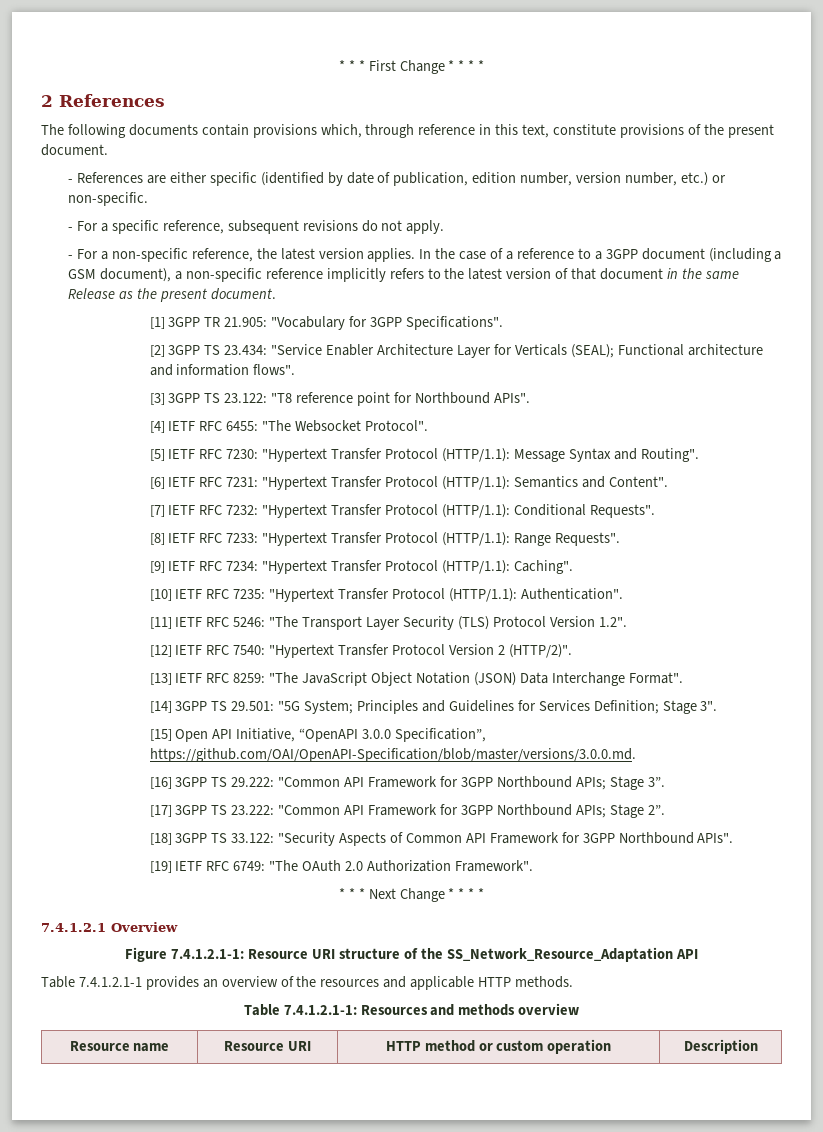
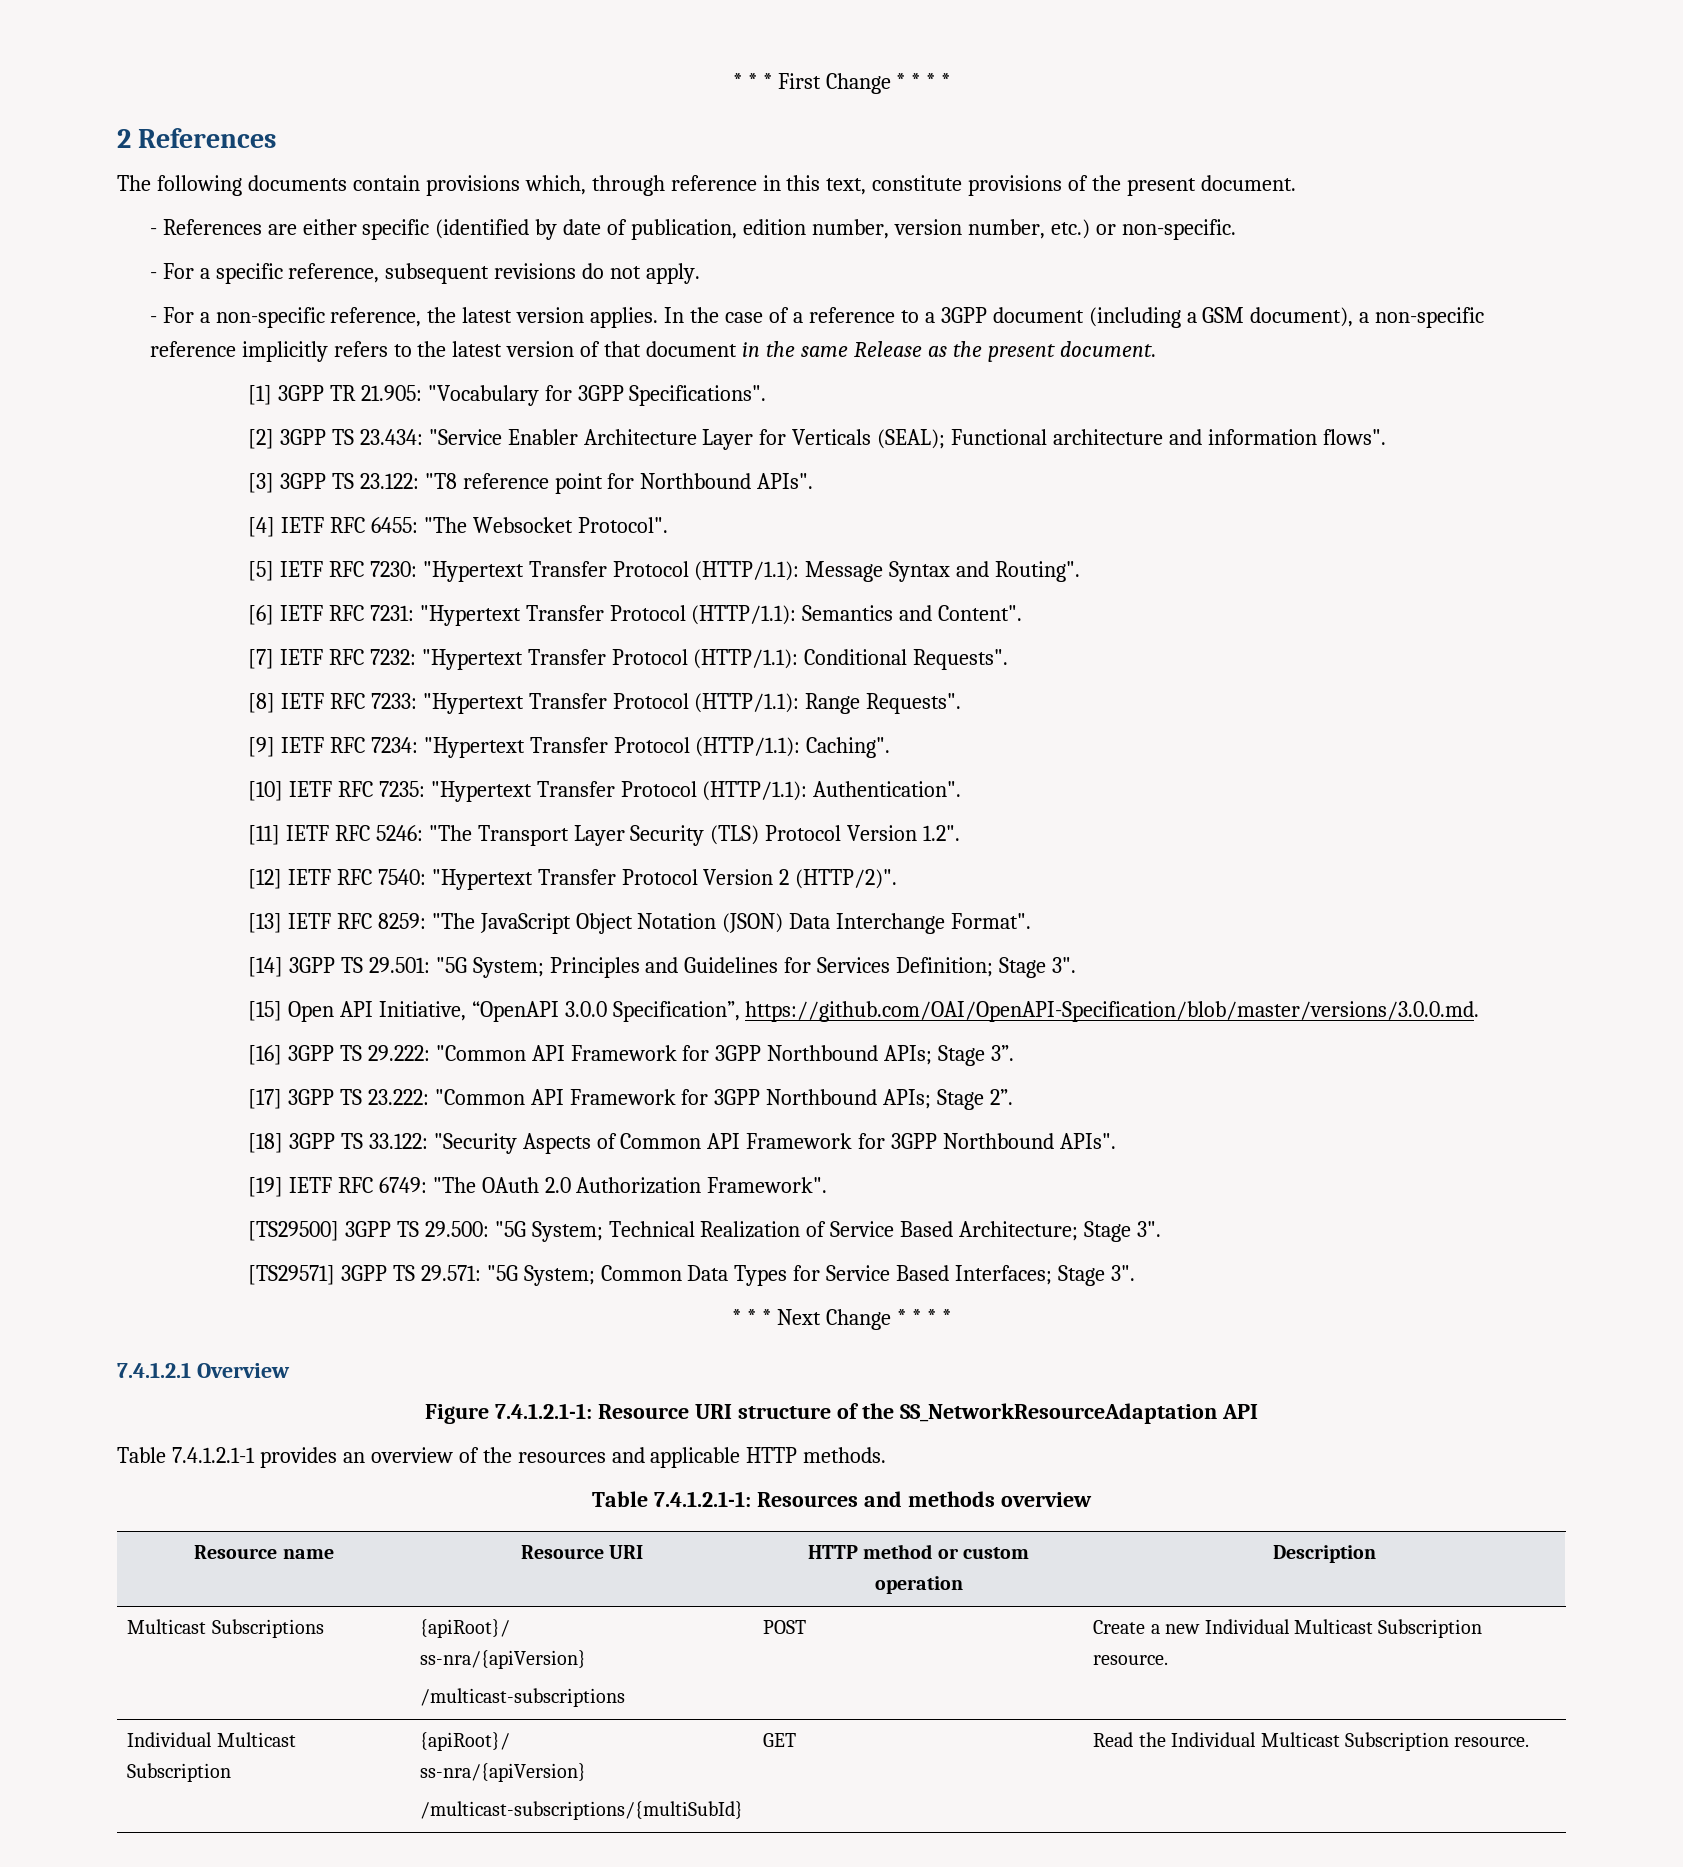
+ [TS29500] 3GPP TS 29.500: "5G System; Technical Realization of Service Based Architecture; Stage 3".
+ [TS29571] 3GPP TS 29.571: "5G System; Common Data Types for Service Based Interfaces; Stage 3".
- Figure 7.4.1.2.1-1: Resource URI structure of the SS_Network_Resource_Adaptation API
+ Figure 7.4.1.2.1-1: Resource URI structure of the SS_NetworkResourceAdaptation API
+ Multicast Subscriptions | {apiRoot}/
+ ss-nra/{apiVersion}
+ /multicast-subscriptions | POST | Create a new Individual Multicast Subscription resource.
+ Individual Multicast Subscription | {apiRoot}/
+ ss-nra/{apiVersion}
+ /multicast-subscriptions/{multiSubId} | GET | Read the Individual Multicast Subscription resource.

